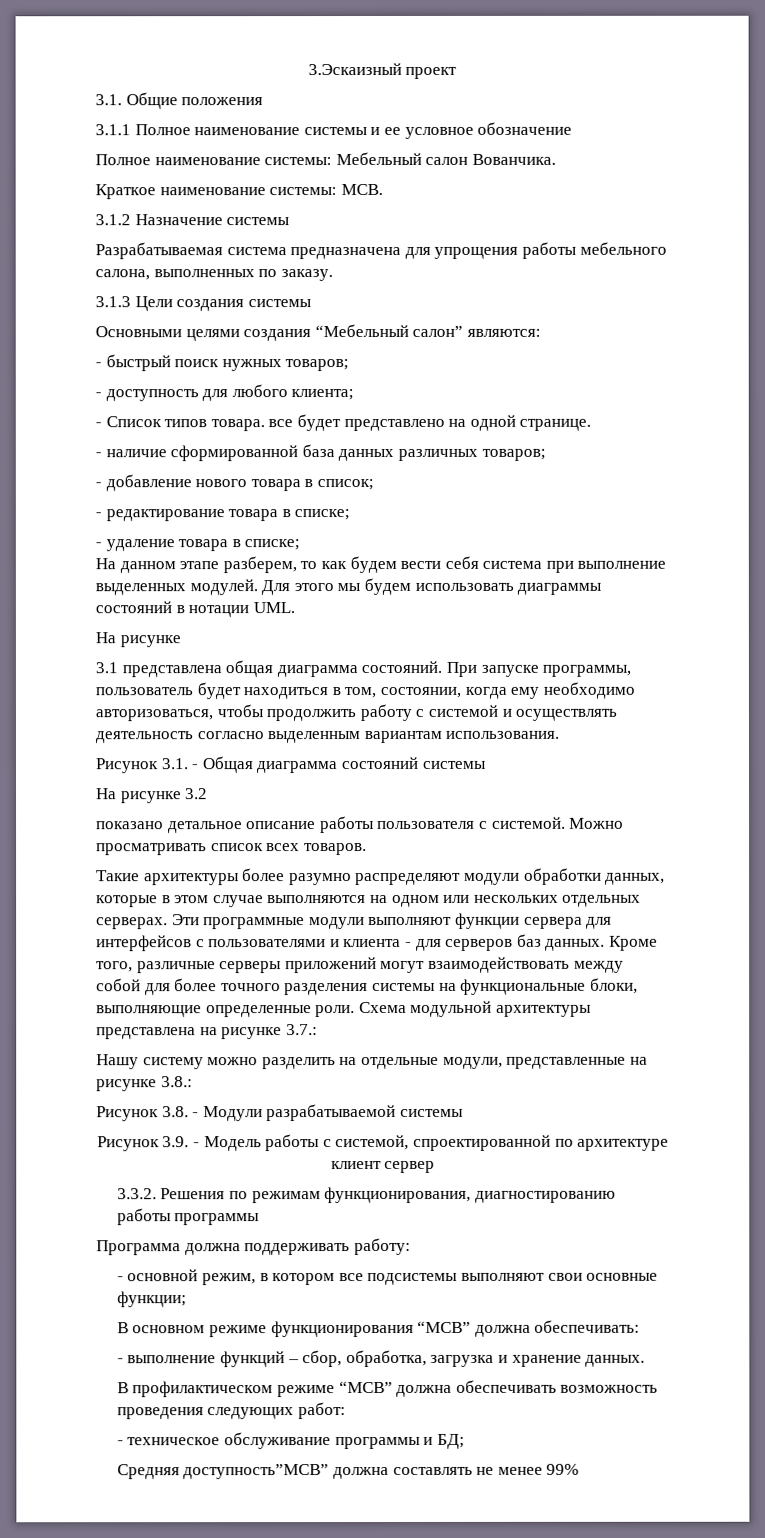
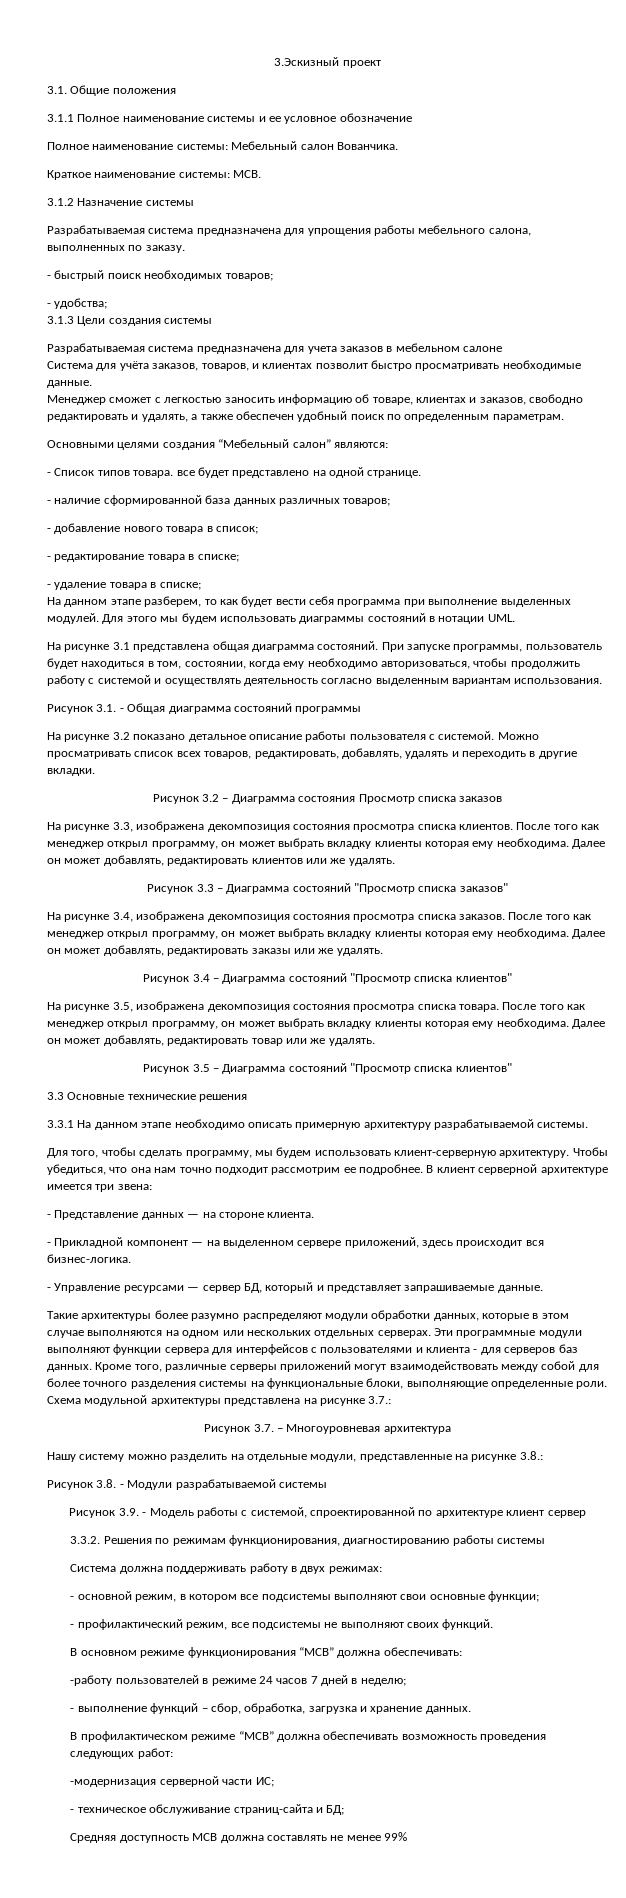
- 3.Эскаизный проект
+ 3.Эскизный проект
+ - быстрый поиск необходимых товаров;
+ - удобства;
  3.1.3 Цели создания системы
+ Разрабатываемая система предназначена для учета заказов в мебельном салоне
+ Система для учёта заказов, товаров, и клиентах позволит быстро просматривать необходимые данные.
+ Менеджер сможет с легкостью заносить информацию об товаре, клиентах и заказов, свободно редактировать и удалять, а также обеспечен удобный поиск по определенным параметрам.
- - быстрый поиск нужных товаров;
- - доступность для любого клиента;
- На данном этапе разберем, то как будем вести себя система при выполнение выделенных модулей.
+ На данном этапе разберем, то как будет вести себя программа при выполнение выделенных модулей.
  Для этого мы будем использовать диаграммы состояний в нотации UML.
- На рисунке
- 3.1 представлена общая диаграмма состояний.
+ На рисунке 3.1 представлена общая диаграмма состояний.
- Рисунок 3.1. - Общая диаграмма состояний системы
+ Рисунок 3.1. - Общая диаграмма состояний программы
- На рисунке 3.2
- показано детальное описание работы пользователя с системой.
+ На рисунке 3.2 показано детальное описание работы пользователя с системой.
- Можно просматривать список всех товаров.
+ Можно просматривать список всех товаров, редактировать, добавлять, удалять и переходить в другие вкладки.
+ Рисунок 3.2 – Диаграмма состояния Просмотр списка заказов
+ На рисунке 3.3, изображена декомпозиция состояния просмотра списка клиентов. После того как менеджер открыл программу, он может выбрать вкладку клиенты которая ему необходима. Далее он может добавлять, редактировать клиентов или же удалять.
+ Рисунок 3.3 – Диаграмма состояний "Просмотр списка заказов"
+ На рисунке 3.4, изображена декомпозиция состояния просмотра списка заказов. После того как менеджер открыл программу, он может выбрать вкладку клиенты которая ему необходима. Далее он может добавлять, редактировать заказы или же удалять.
+ Рисунок 3.4 – Диаграмма состояний "Просмотр списка клиентов"
+ На рисунке 3.5, изображена декомпозиция состояния просмотра списка товара. После того как менеджер открыл программу, он может выбрать вкладку клиенты которая ему необходима. Далее он может добавлять, редактировать товар или же удалять.
+ Рисунок 3.5 – Диаграмма состояний "Просмотр списка клиентов"
+ 3.3 Основные технические решения
+ 3.3.1 На данном этапе необходимо описать примерную архитектуру разрабатываемой системы.
+ Для того, чтобы сделать программу, мы будем использовать клиент-серверную архитектуру. Чтобы убедиться, что она нам точно подходит рассмотрим ее подробнее. В клиент серверной архитектуре имеется три звена:
+ - Представление данных — на стороне клиента.
+ - Прикладной компонент — на выделенном сервере приложений, здесь происходит вся бизнес-логика.
+ - Управление ресурсами — сервер БД, который и представляет запрашиваемые данные.
+ Рисунок 3.7. – Многоуровневая архитектура
- 3.3.2. Решения по режимам функционирования, диагностированию работы программы
- Программа должна поддерживать работу:
+ 3.3.2. Решения по режимам функционирования, диагностированию работы системы
+ Система должна поддерживать работу в двух режимах:
+ - профилактический режим, все подсистемы не выполняют своих функций.
+ -работу пользователей в режиме 24 часов 7 дней в неделю;
+ -модернизация серверной части ИС;
- - техническое обслуживание программы и БД;
+ - техническое обслуживание страниц-сайта и БД;
- Средняя доступность”МСВ” должна составлять не менее 99%
+ Средняя доступность МСВ должна составлять не менее 99%

